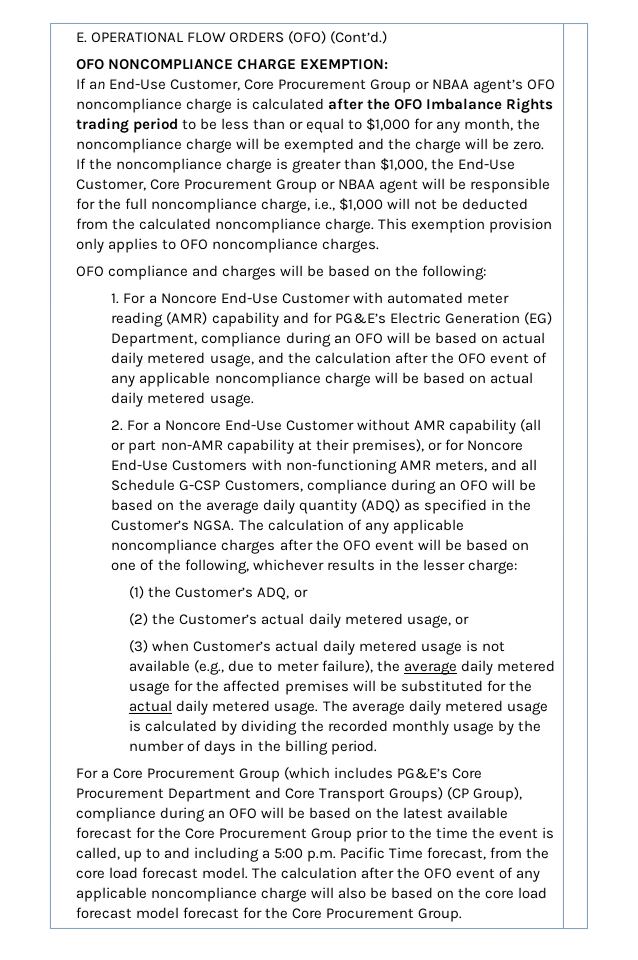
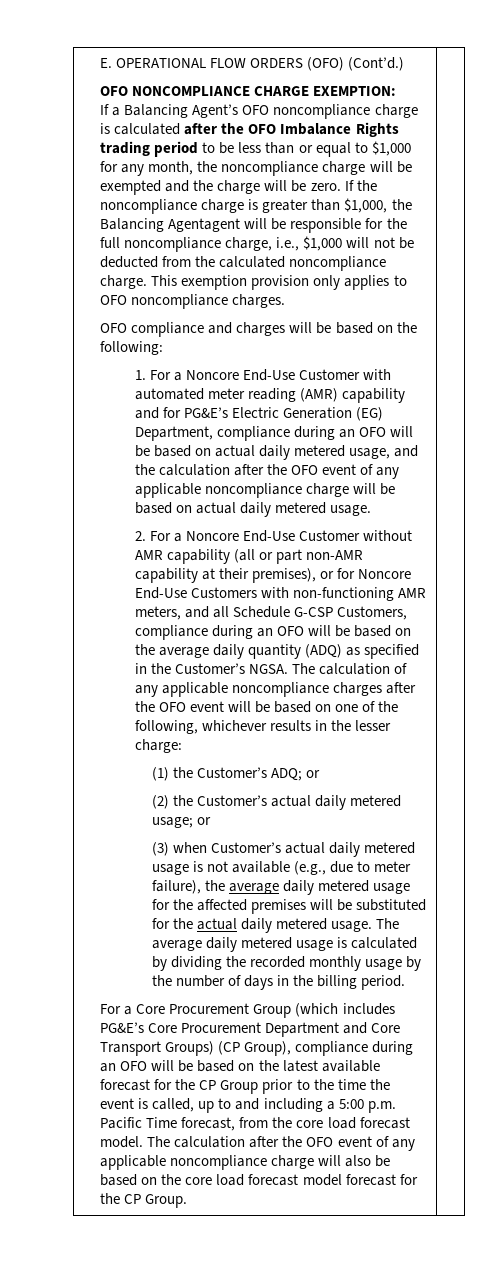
- If an End-Use Customer, Core Procurement Group or NBAA agent’s OFO noncompliance charge is calculated after the OFO Imbalance Rights trading period to be less than or equal to $1,000 for any month, the noncompliance charge will be exempted and the charge will be zero.
+ If a Balancing Agent’s OFO noncompliance charge is calculated after the OFO Imbalance Rights trading period to be less than or equal to $1,000 for any month, the noncompliance charge will be exempted and the charge will be zero.
- If the noncompliance charge is greater than $1,000, the End-Use Customer, Core Procurement Group or NBAA agent will be responsible for the full noncompliance charge, i.e., $1,000 will not be deducted from the calculated noncompliance charge.
+ If the noncompliance charge is greater than $1,000, the Balancing Agentagent will be responsible for the full noncompliance charge, i.e., $1,000 will not be deducted from the calculated noncompliance charge.
- (1) the Customer’s ADQ, or
+ (1) the Customer’s ADQ; or
- (2) the Customer’s actual daily metered usage, or
+ (2) the Customer’s actual daily metered usage; or
- For a Core Procurement Group (which includes PG&E’s Core Procurement Department and Core Transport Groups) (CP Group), compliance during an OFO will be based on the latest available forecast for the Core Procurement Group prior to the time the event is called, up to and including a 5:00 p.m. Pacific Time forecast, from the core load forecast model.
+ For a Core Procurement Group (which includes PG&E’s Core Procurement Department and Core Transport Groups) (CP Group), compliance during an OFO will be based on the latest available forecast for the CP Group prior to the time the event is called, up to and including a 5:00 p.m. Pacific Time forecast, from the core load forecast model.
- The calculation after the OFO event of any applicable noncompliance charge will also be based on the core load forecast model forecast for the Core Procurement Group.
+ The calculation after the OFO event of any applicable noncompliance charge will also be based on the core load forecast model forecast for the CP Group.

